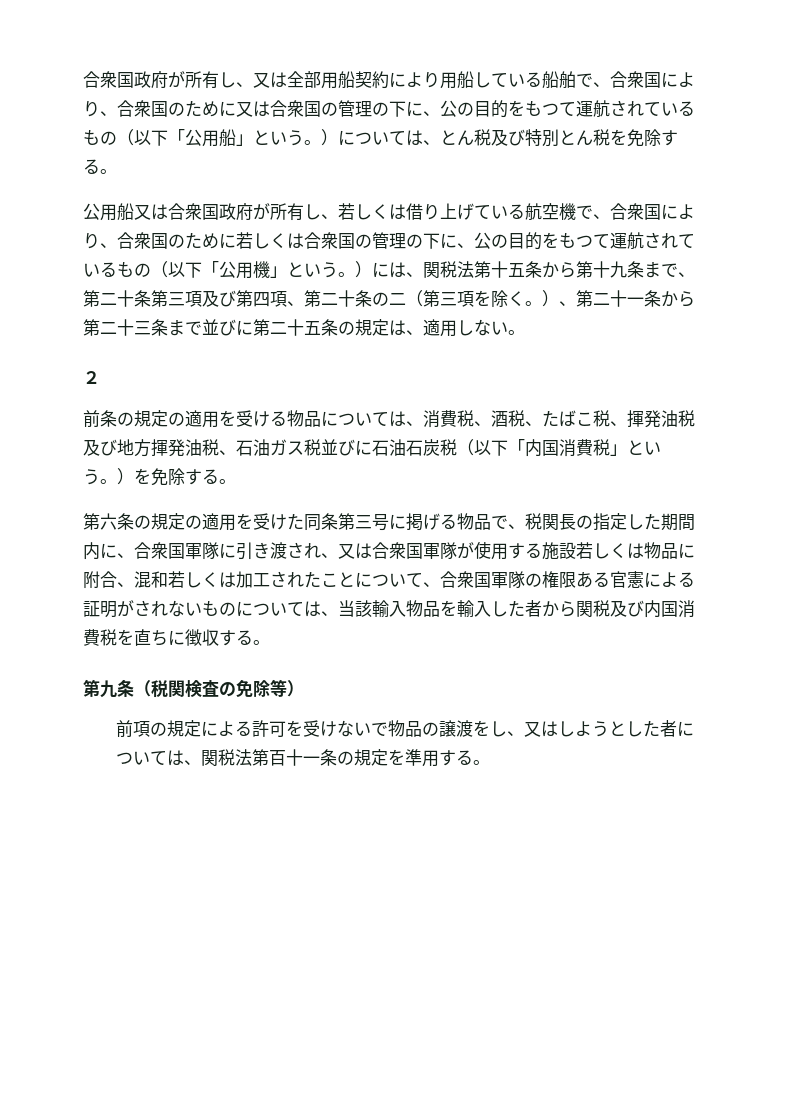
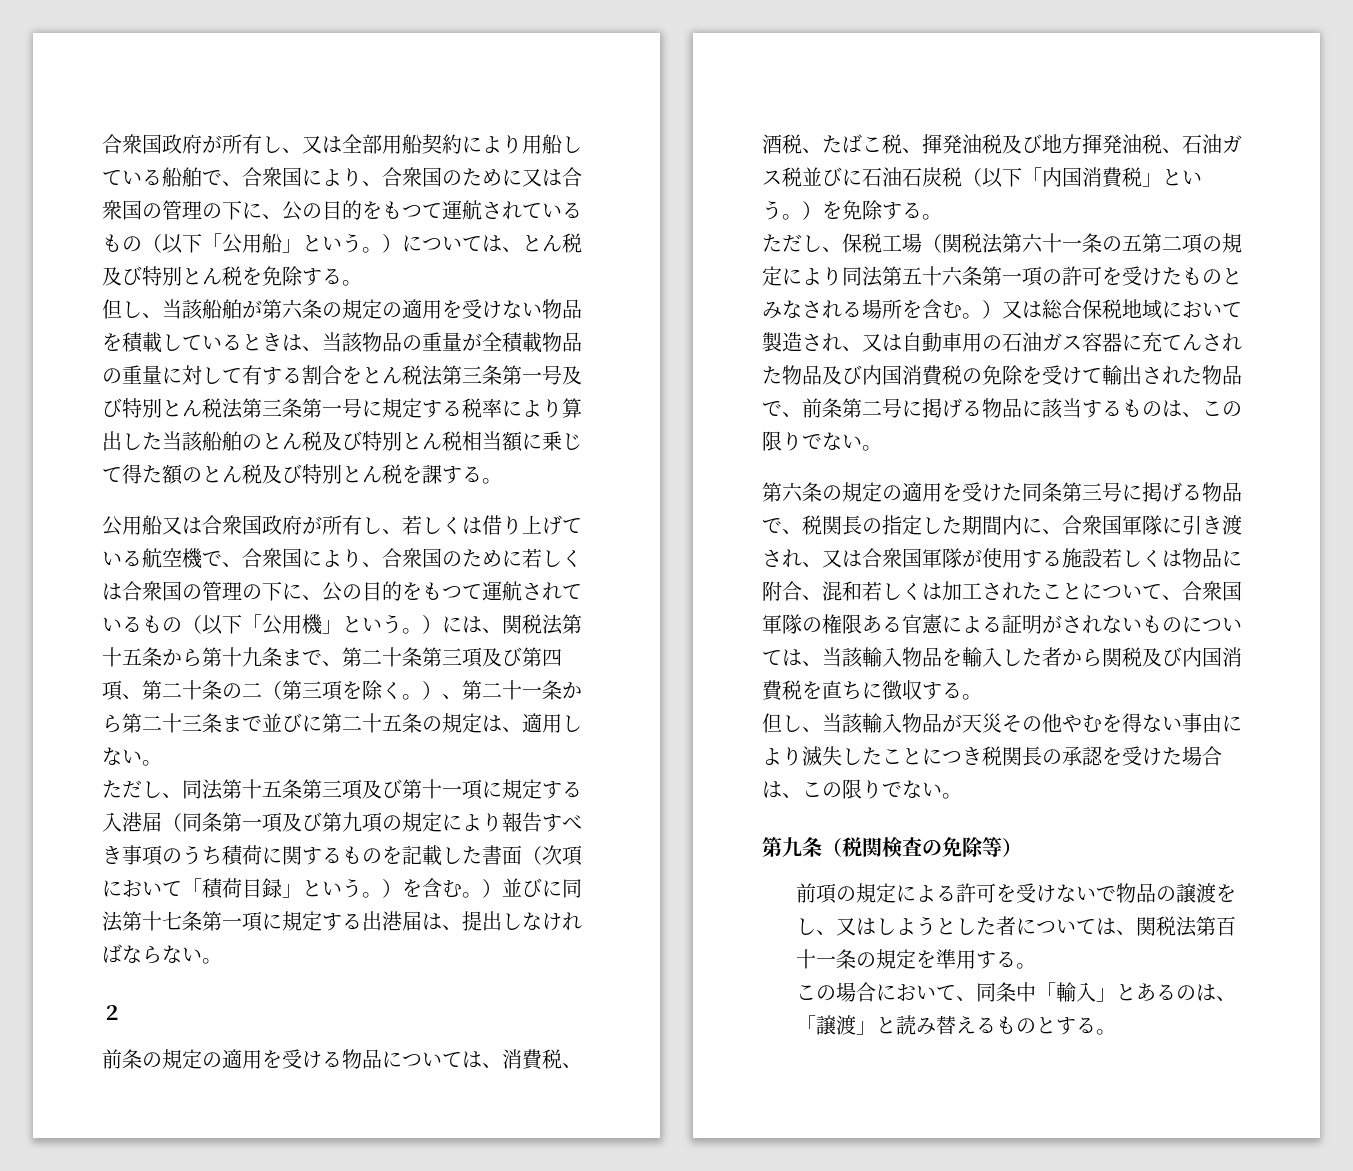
+ 但し、当該船舶が第六条の規定の適用を受けない物品を積載しているときは、当該物品の重量が全積載物品の重量に対して有する割合をとん税法第三条第一号及び特別とん税法第三条第一号に規定する税率により算出した当該船舶のとん税及び特別とん税相当額に乗じて得た額のとん税及び特別とん税を課する。
+ ただし、同法第十五条第三項及び第十一項に規定する入港届（同条第一項及び第九項の規定により報告すべき事項のうち積荷に関するものを記載した書面（次項において「積荷目録」という。）を含む。）並びに同法第十七条第一項に規定する出港届は、提出しなければならない。
+ ただし、保税工場（関税法第六十一条の五第二項の規定により同法第五十六条第一項の許可を受けたものとみなされる場所を含む。）又は総合保税地域において製造され、又は自動車用の石油ガス容器に充てんされた物品及び内国消費税の免除を受けて輸出された物品で、前条第二号に掲げる物品に該当するものは、この限りでない。
+ 但し、当該輸入物品が天災その他やむを得ない事由により滅失したことにつき税関長の承認を受けた場合は、この限りでない。
+ この場合において、同条中「輸入」とあるのは、「譲渡」と読み替えるものとする。

